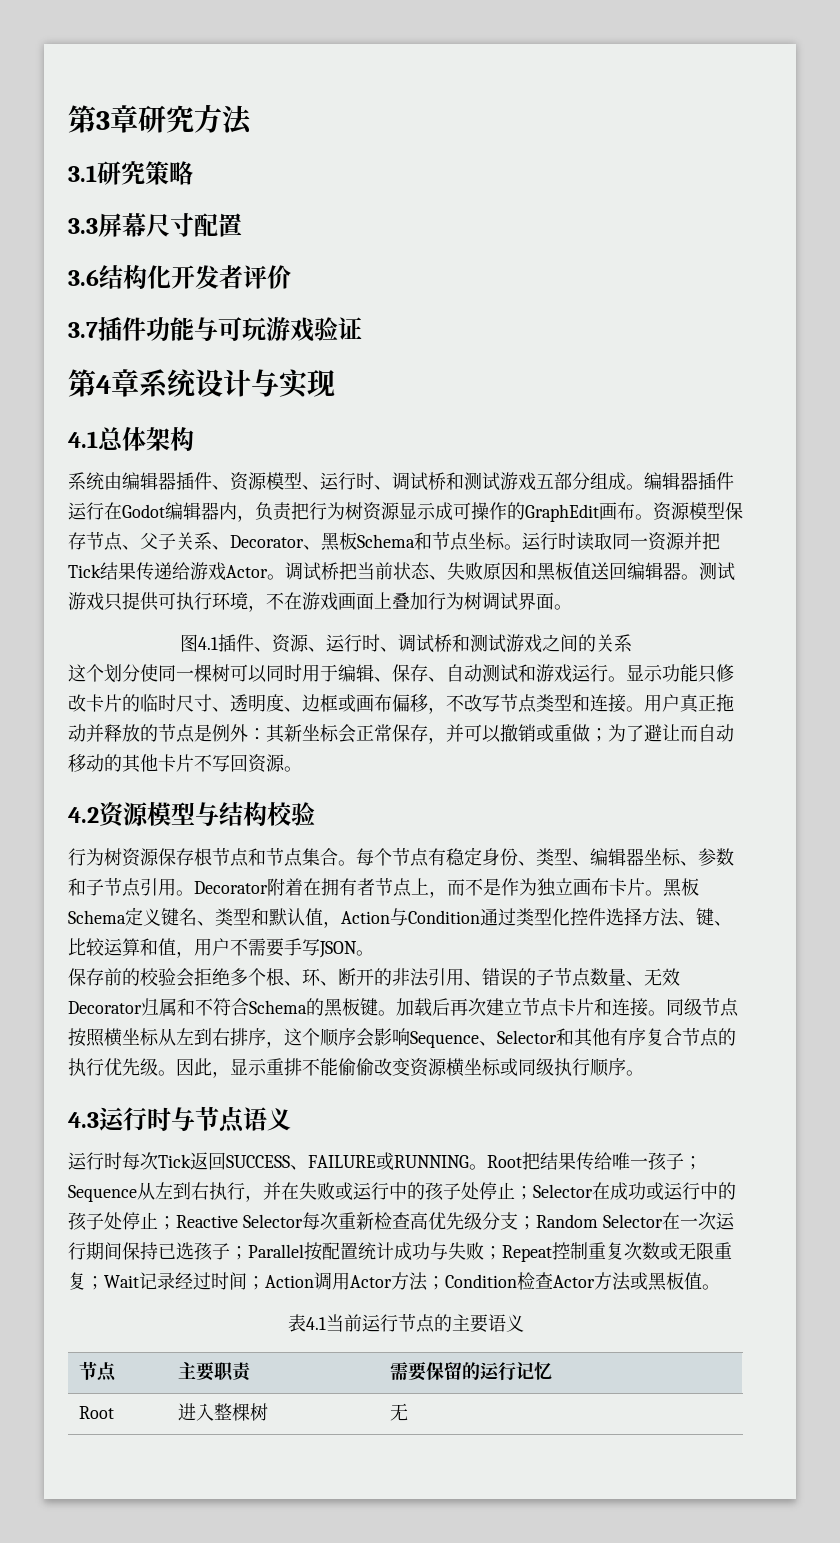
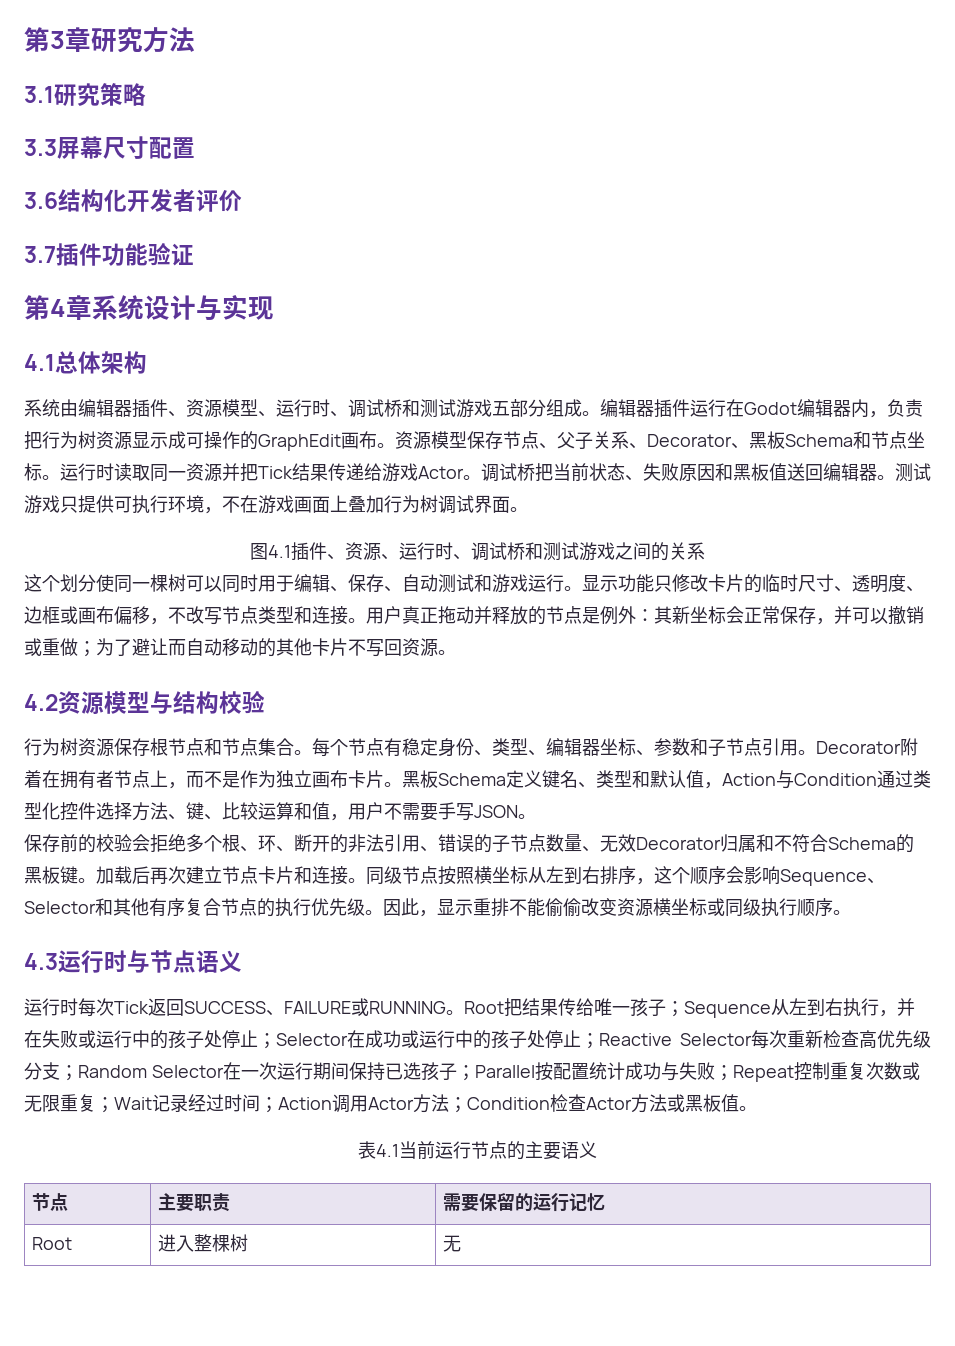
- 3.7插件功能与可玩游戏验证
+ 3.7插件功能验证

